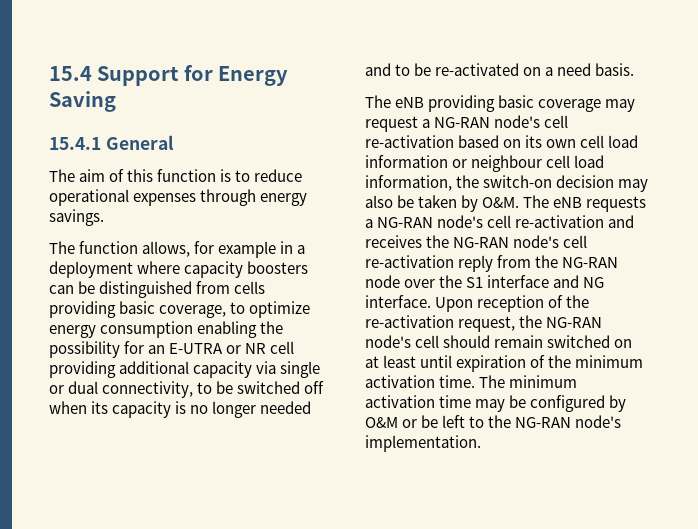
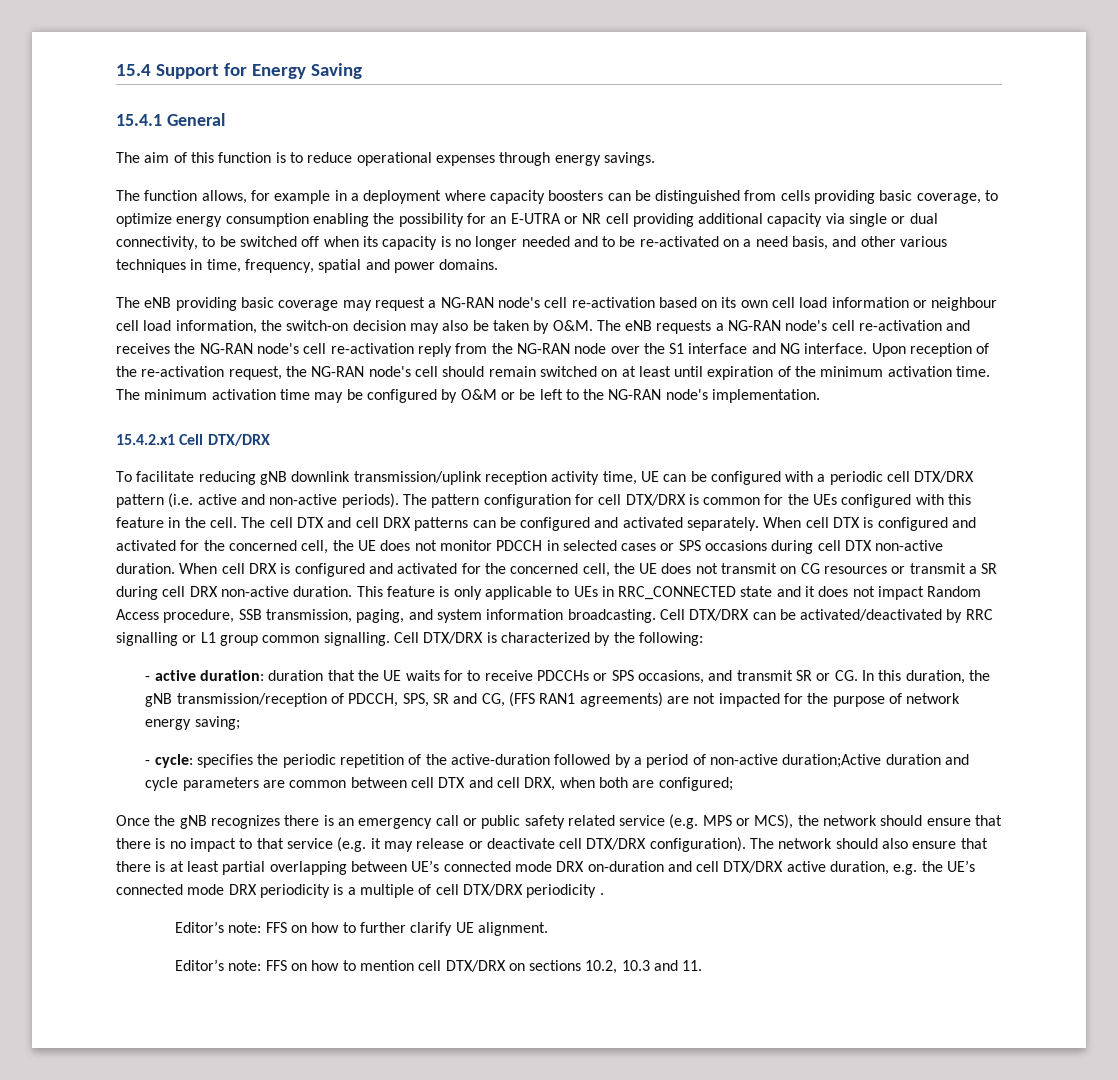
- The function allows, for example in a deployment where capacity boosters can be distinguished from cells providing basic coverage, to optimize energy consumption enabling the possibility for an E-UTRA or NR cell providing additional capacity via single or dual connectivity, to be switched off when its capacity is no longer needed and to be re-activated on a need basis.
+ The function allows, for example in a deployment where capacity boosters can be distinguished from cells providing basic coverage, to optimize energy consumption enabling the possibility for an E-UTRA or NR cell providing additional capacity via single or dual connectivity, to be switched off when its capacity is no longer needed and to be re-activated on a need basis, and other various techniques in time, frequency, spatial and power domains.
+ 15.4.2.x1 Cell DTX/DRX
+ To facilitate reducing gNB downlink transmission/uplink reception activity time, UE can be configured with a periodic cell DTX/DRX pattern (i.e. active and non-active periods). The pattern configuration for cell DTX/DRX is common for the UEs configured with this feature in the cell. The cell DTX and cell DRX patterns can be configured and activated separately. When cell DTX is configured and activated for the concerned cell, the UE does not monitor PDCCH in selected cases or SPS occasions during cell DTX non-active duration. When cell DRX is configured and activated for the concerned cell, the UE does not transmit on CG resources or transmit a SR during cell DRX non-active duration. This feature is only applicable to UEs in RRC_CONNECTED state and it does not impact Random Access procedure, SSB transmission, paging, and system information broadcasting. Cell DTX/DRX can be activated/deactivated by RRC signalling or L1 group common signalling. Cell DTX/DRX is characterized by the following:
+ - active duration: duration that the UE waits for to receive PDCCHs or SPS occasions, and transmit SR or CG. In this duration, the gNB transmission/reception of PDCCH, SPS, SR and CG, (FFS RAN1 agreements) are not impacted for the purpose of network energy saving;
+ - cycle: specifies the periodic repetition of the active-duration followed by a period of non-active duration;Active duration and cycle parameters are common between cell DTX and cell DRX, when both are configured;
+ Once the gNB recognizes there is an emergency call or public safety related service (e.g. MPS or MCS), the network should ensure that there is no impact to that service (e.g. it may release or deactivate cell DTX/DRX configuration). The network should also ensure that there is at least partial overlapping between UE’s connected mode DRX on-duration and cell DTX/DRX active duration, e.g. the UE’s connected mode DRX periodicity is a multiple of cell DTX/DRX periodicity .
+ Editor’s note: FFS on how to further clarify UE alignment.
+ Editor’s note: FFS on how to mention cell DTX/DRX on sections 10.2, 10.3 and 11.

